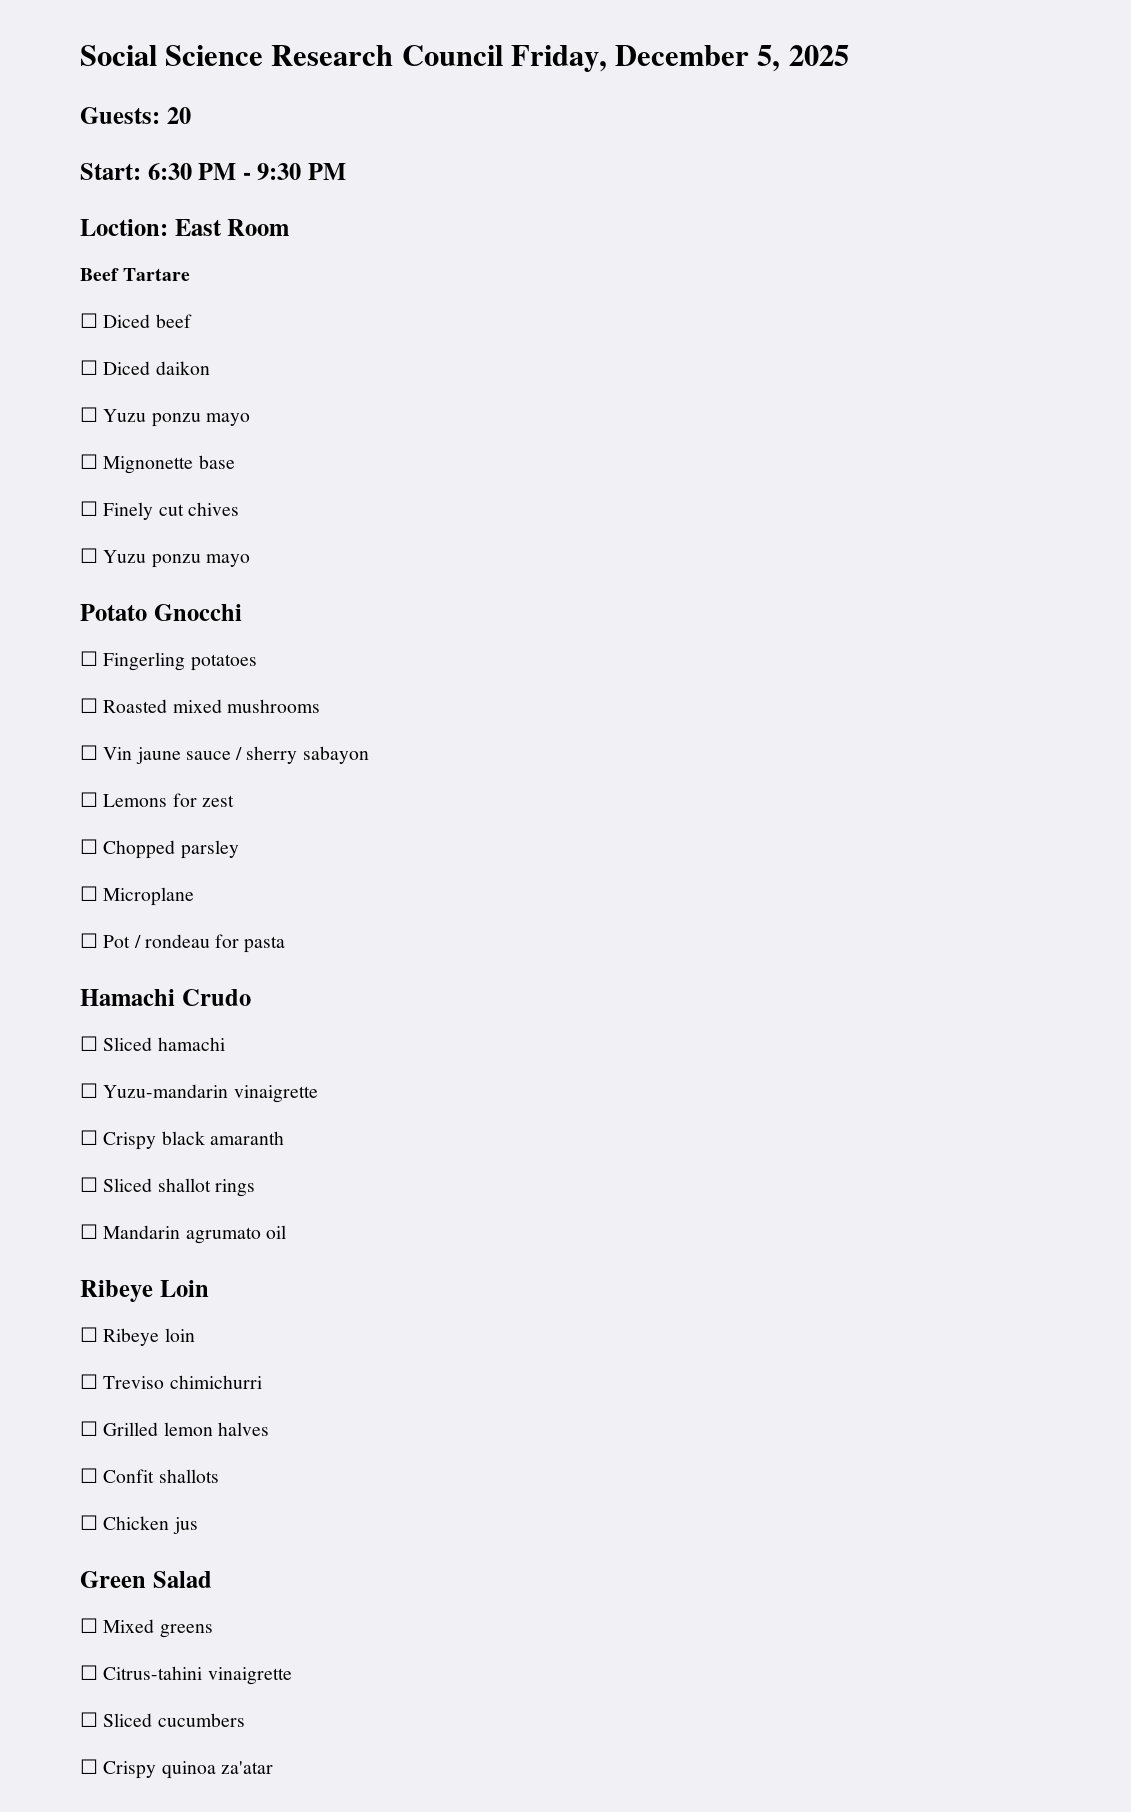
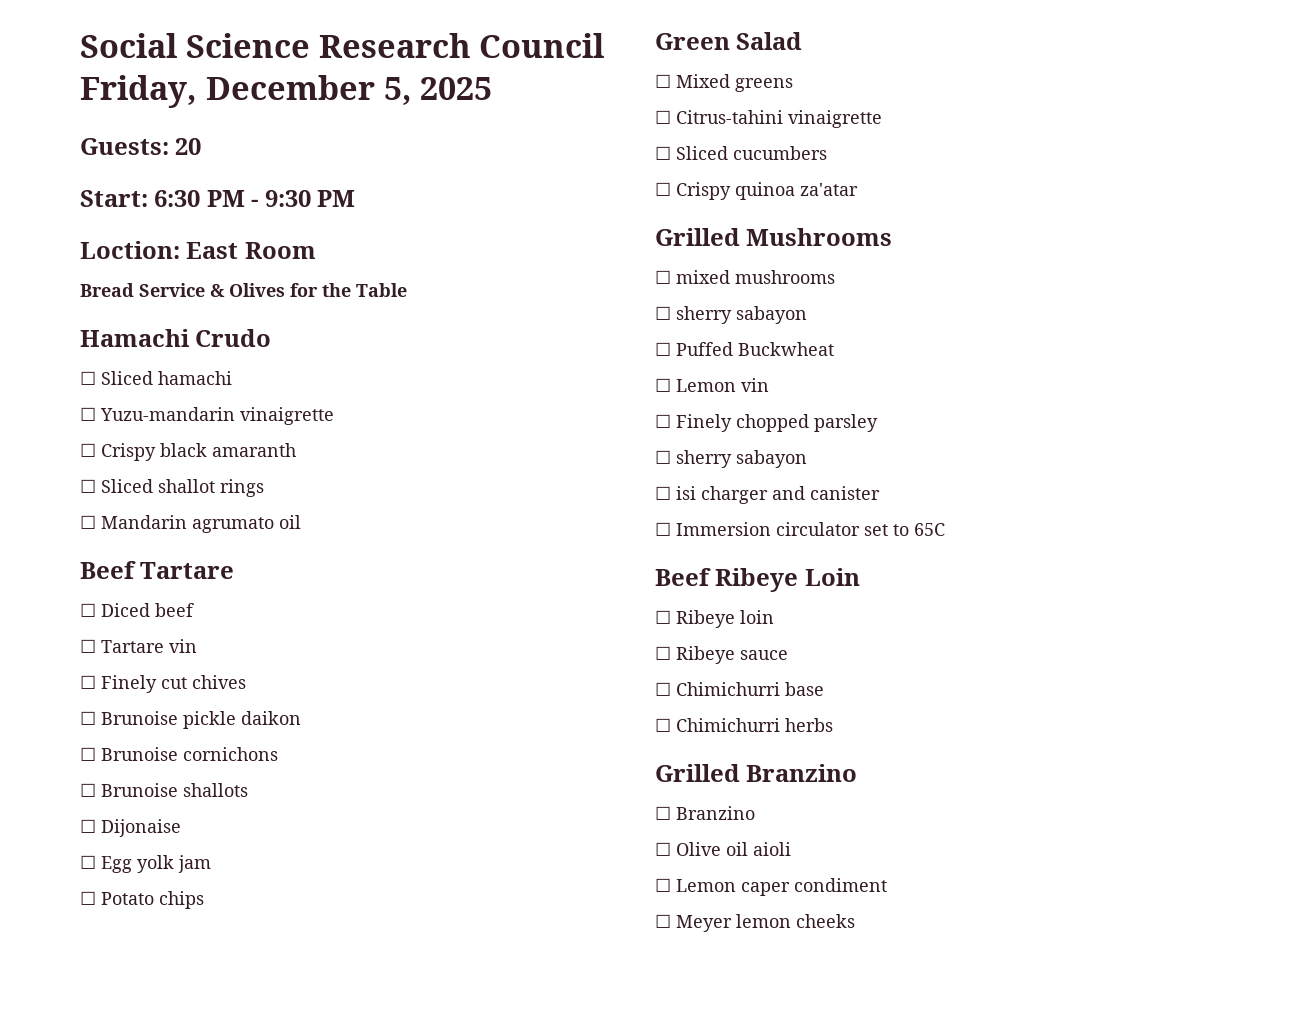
- Beef Tartare
- ☐ Diced beef
- ☐ Diced daikon
- ☐ Yuzu ponzu mayo
- ☐ Mignonette base
- ☐ Finely cut chives
- ☐ Yuzu ponzu mayo
- Potato Gnocchi
- ☐ Fingerling potatoes
- ☐ Roasted mixed mushrooms
- ☐ Vin jaune sauce / sherry sabayon
- ☐ Lemons for zest
- ☐ Chopped parsley
- ☐ Microplane
- ☐ Pot / rondeau for pasta
+ Bread Service & Olives for the Table
- Ribeye Loin
- ☐ Ribeye loin
- ☐ Treviso chimichurri
- ☐ Grilled lemon halves
- ☐ Confit shallots
- ☐ Chicken jus
+ Beef Tartare
+ ☐ Diced beef
+ ☐ Tartare vin
+ ☐ Finely cut chives
+ ☐ Brunoise pickle daikon
+ ☐ Brunoise cornichons
+ ☐ Brunoise shallots
+ ☐ Dijonaise
+ ☐ Egg yolk jam
+ ☐ Potato chips
+ Grilled Mushrooms
+ ☐ mixed mushrooms
+ ☐ sherry sabayon
+ ☐ Puffed Buckwheat
+ ☐ Lemon vin
+ ☐ Finely chopped parsley
+ ☐ sherry sabayon
+ ☐ isi charger and canister
+ ☐ Immersion circulator set to 65C
+ Beef Ribeye Loin
+ ☐ Ribeye loin
+ ☐ Ribeye sauce
+ ☐ Chimichurri base
+ ☐ Chimichurri herbs
+ Grilled Branzino
+ ☐ Branzino
+ ☐ Olive oil aioli
+ ☐ Lemon caper condiment
+ ☐ Meyer lemon cheeks

